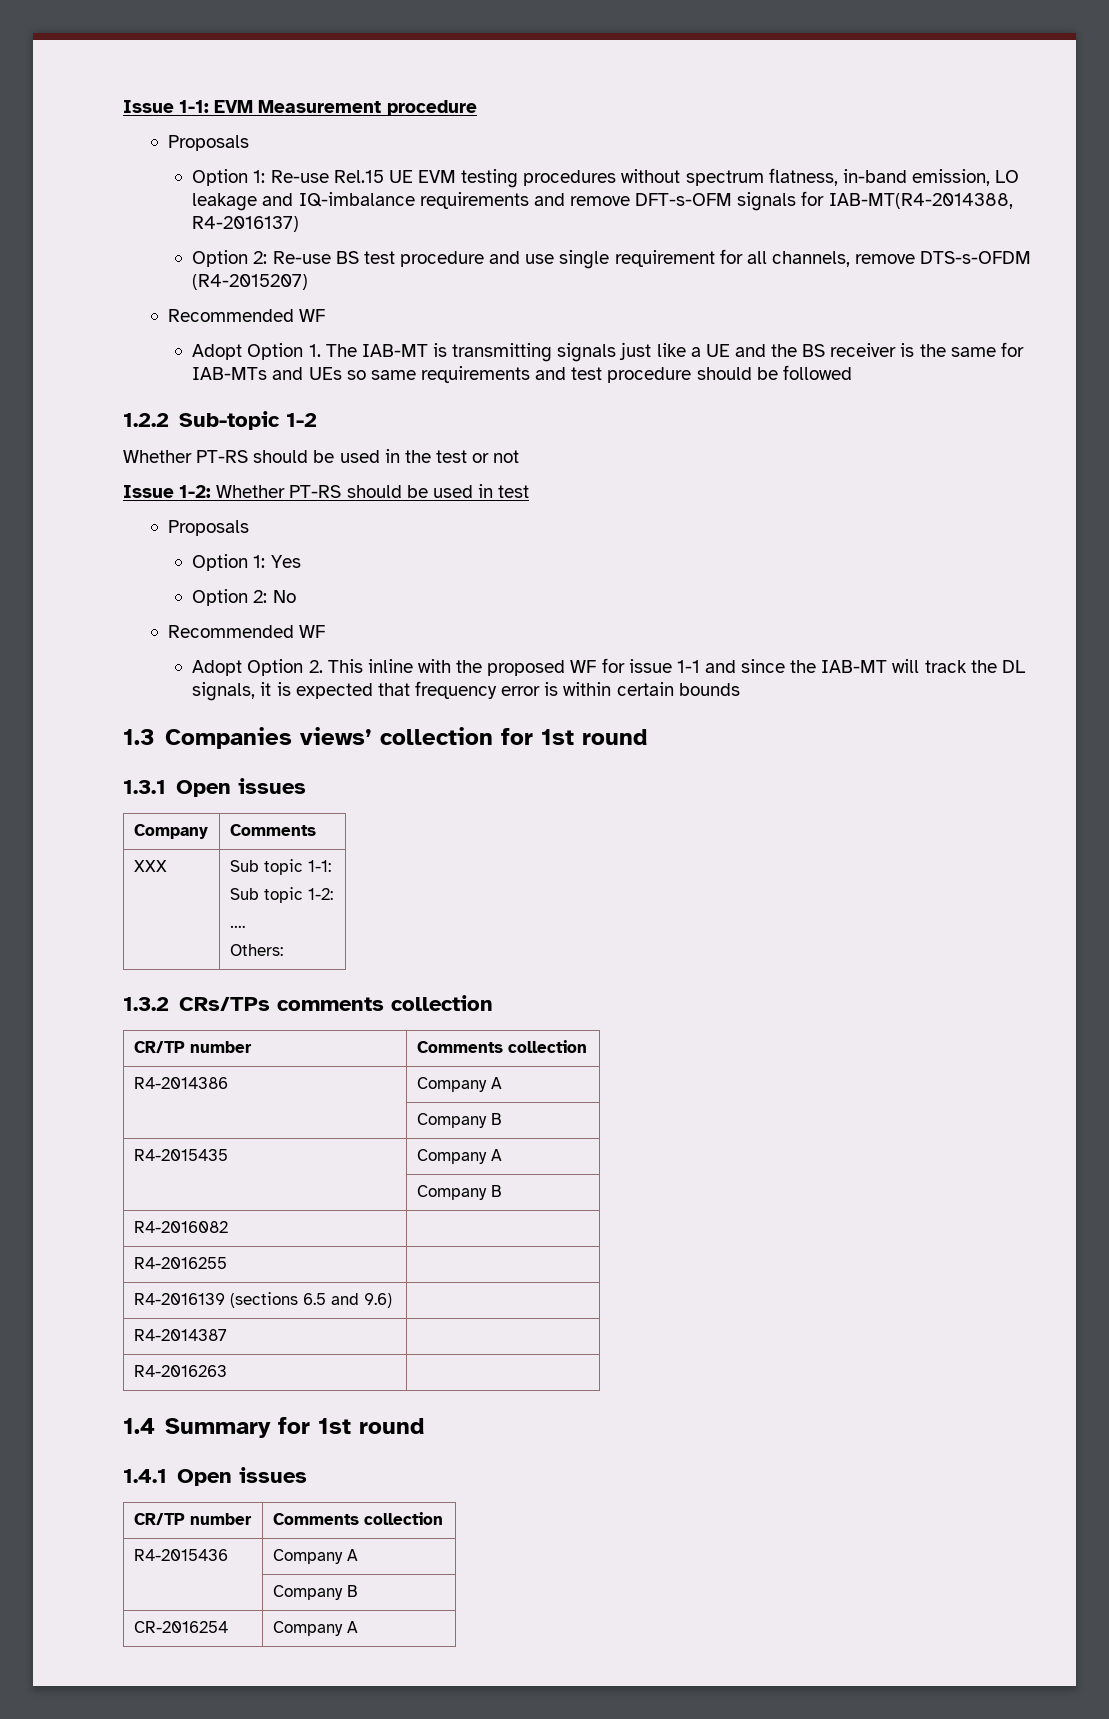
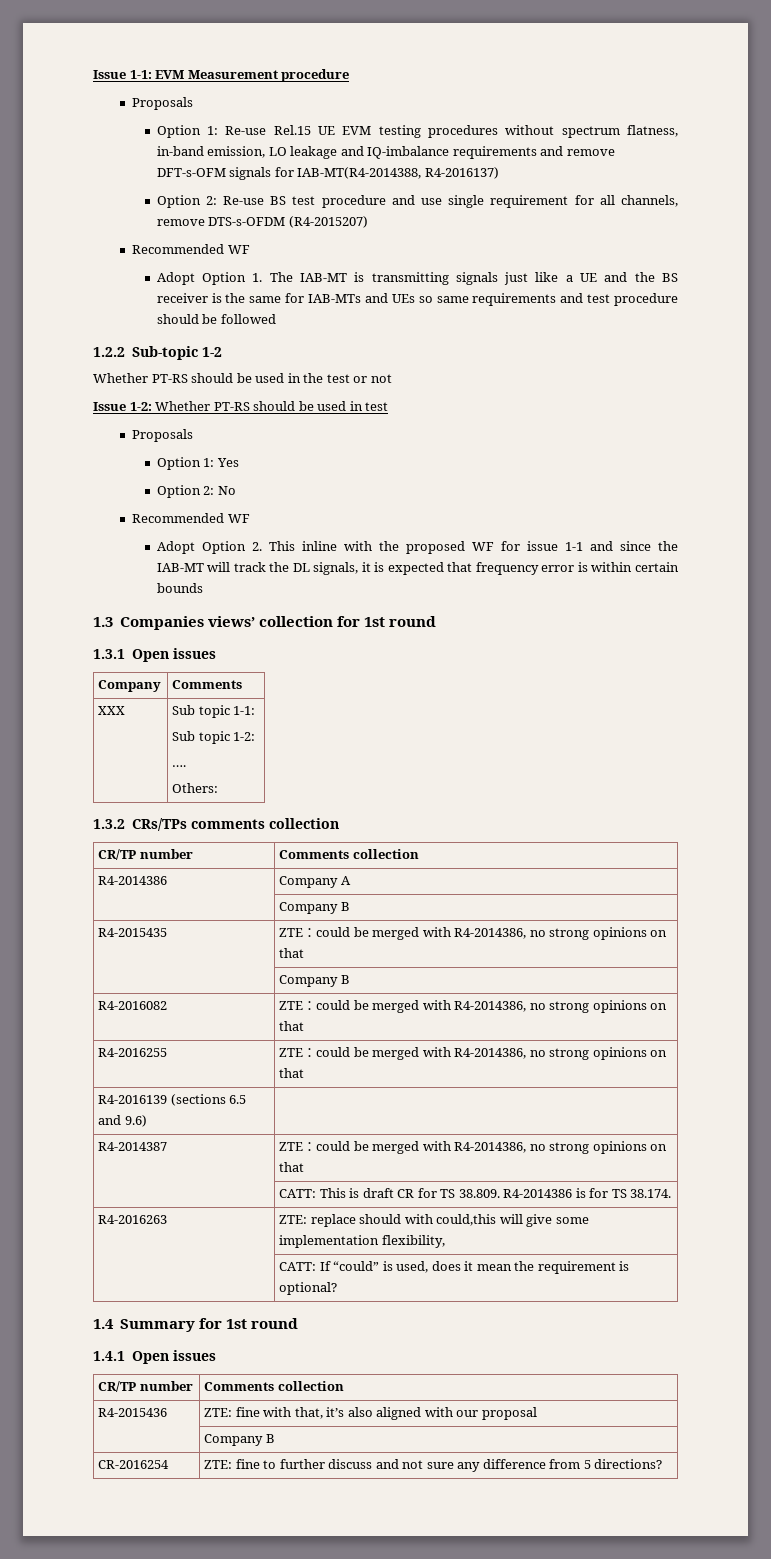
- R4-2015435 | Company A
+ R4-2015435 | ZTE：could be merged with R4-2014386, no strong opinions on that
  | Company B
- R4-2016082 |
- R4-2016255 |
+ R4-2016082 | ZTE：could be merged with R4-2014386, no strong opinions on that
+ R4-2016255 | ZTE：could be merged with R4-2014386, no strong opinions on that
- R4-2014387 |
- R4-2016263 |
+ R4-2014387 | ZTE：could be merged with R4-2014386, no strong opinions on that
+ | CATT: This is draft CR for TS 38.809. R4-2014386 is for TS 38.174.
+ R4-2016263 | ZTE: replace should with could,this will give some implementation flexibility,
+ | CATT: If “could” is used, does it mean the requirement is optional?
- R4-2015436 | Company A
+ R4-2015436 | ZTE: fine with that, it’s also aligned with our proposal
  | Company B
- CR-2016254 | Company A
+ CR-2016254 | ZTE: fine to further discuss and not sure any difference from 5 directions?

